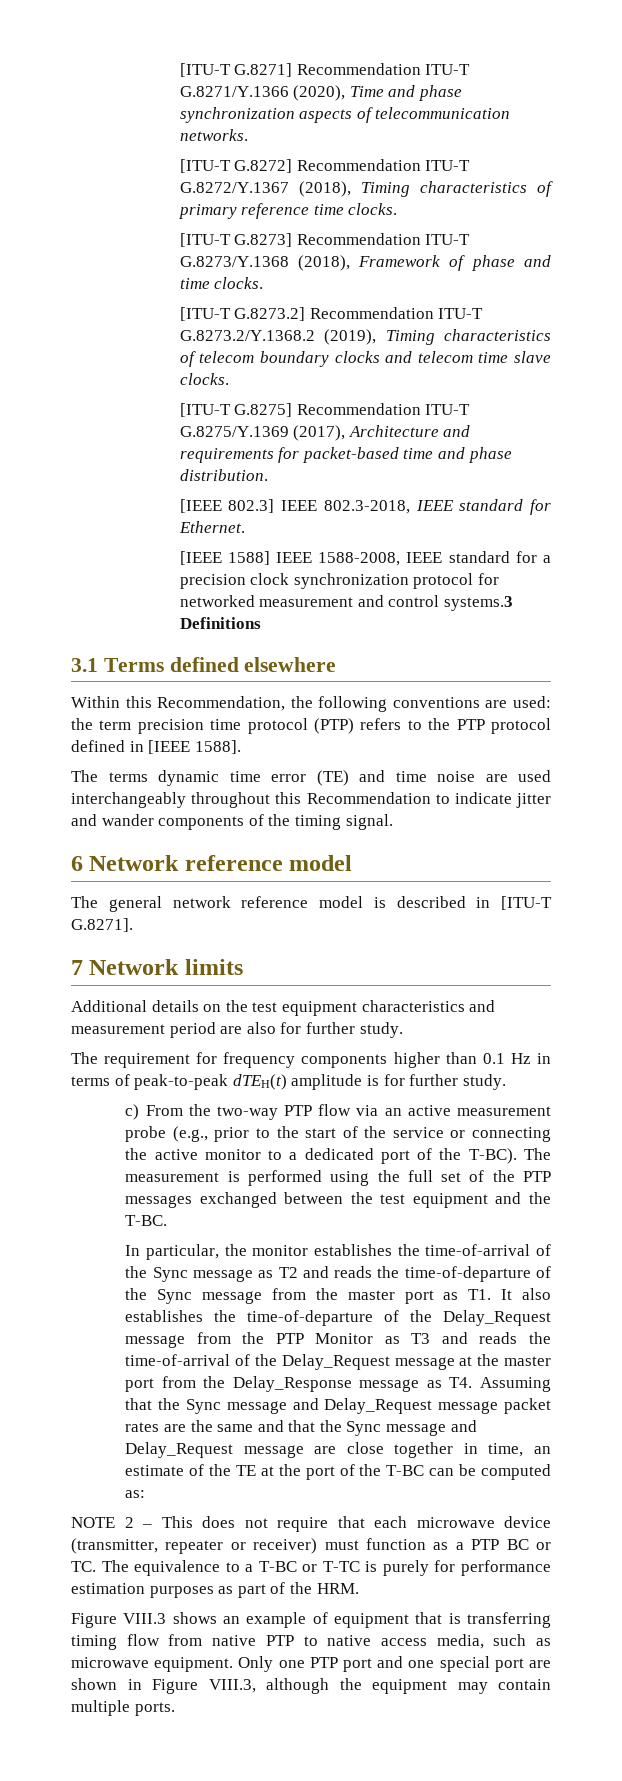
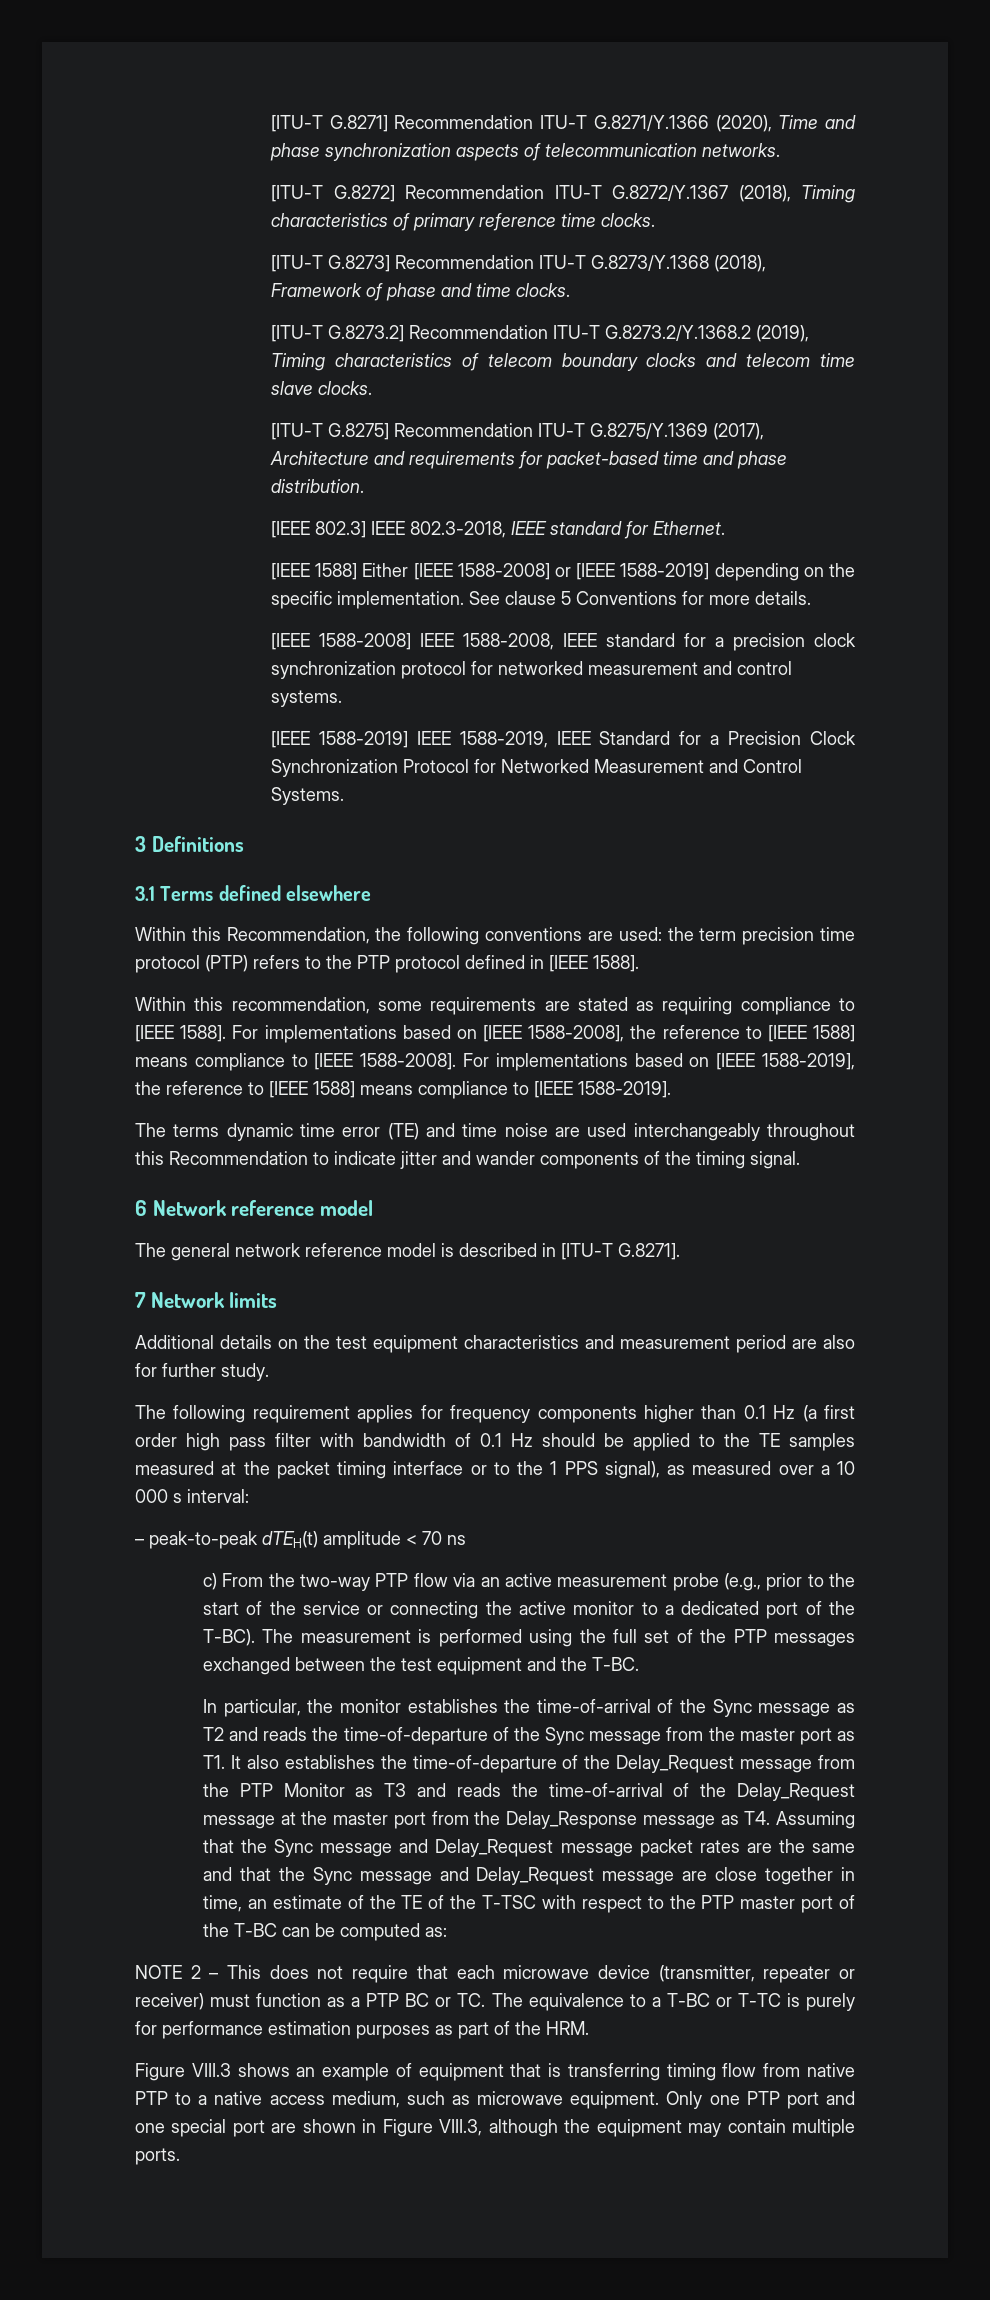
- [IEEE 1588] IEEE 1588-2008, IEEE standard for a precision clock synchronization protocol for networked measurement and control systems.3 Definitions
+ [IEEE 1588] Either [IEEE 1588-2008] or [IEEE 1588-2019] depending on the specific implementation. See clause 5 Conventions for more details.
+ [IEEE 1588-2008] IEEE 1588-2008, IEEE standard for a precision clock synchronization protocol for networked measurement and control systems.
+ [IEEE 1588-2019] IEEE 1588-2019, IEEE Standard for a Precision Clock Synchronization Protocol for Networked Measurement and Control Systems.
+ 3 Definitions
+ Within this recommendation, some requirements are stated as requiring compliance to [IEEE 1588]. For implementations based on [IEEE 1588-2008], the reference to [IEEE 1588] means compliance to [IEEE 1588-2008]. For implementations based on [IEEE 1588-2019], the reference to [IEEE 1588] means compliance to [IEEE 1588-2019].
- The requirement for frequency components higher than 0.1 Hz in terms of peak-to-peak dTEH(t) amplitude is for further study.
+ The following requirement applies for frequency components higher than 0.1 Hz (a first order high pass filter with bandwidth of 0.1 Hz should be applied to the TE samples measured at the packet timing interface or to the 1 PPS signal), as measured over a 10 000 s interval:
+ – peak-to-peak dTEH(t) amplitude < 70 ns
- In particular, the monitor establishes the time-of-arrival of the Sync message as T2 and reads the time-of-departure of the Sync message from the master port as T1. It also establishes the time-of-departure of the Delay_Request message from the PTP Monitor as T3 and reads the time-of-arrival of the Delay_Request message at the master port from the Delay_Response message as T4. Assuming that the Sync message and Delay_Request message packet rates are the same and that the Sync message and Delay_Request message are close together in time, an estimate of the TE at the port of the T-BC can be computed as:
+ In particular, the monitor establishes the time-of-arrival of the Sync message as T2 and reads the time-of-departure of the Sync message from the master port as T1. It also establishes the time-of-departure of the Delay_Request message from the PTP Monitor as T3 and reads the time-of-arrival of the Delay_Request message at the master port from the Delay_Response message as T4. Assuming that the Sync message and Delay_Request message packet rates are the same and that the Sync message and Delay_Request message are close together in time, an estimate of the TE of the T-TSC with respect to the PTP master port of the T-BC can be computed as:
- Figure VIII.3 shows an example of equipment that is transferring timing flow from native PTP to native access media, such as microwave equipment.
+ Figure VIII.3 shows an example of equipment that is transferring timing flow from native PTP to a native access medium, such as microwave equipment.

